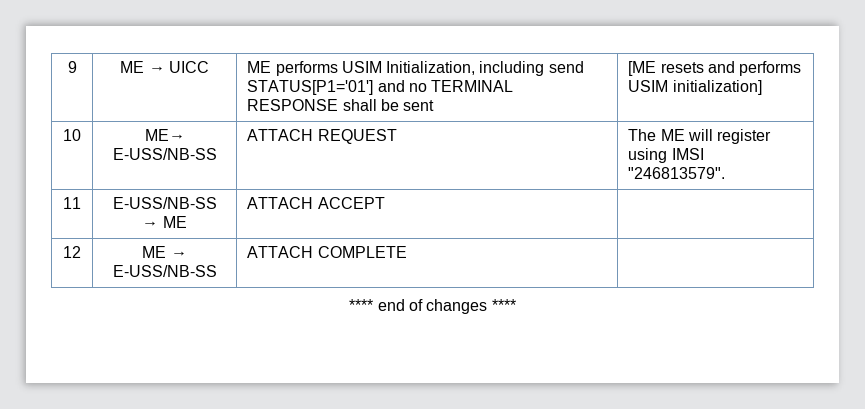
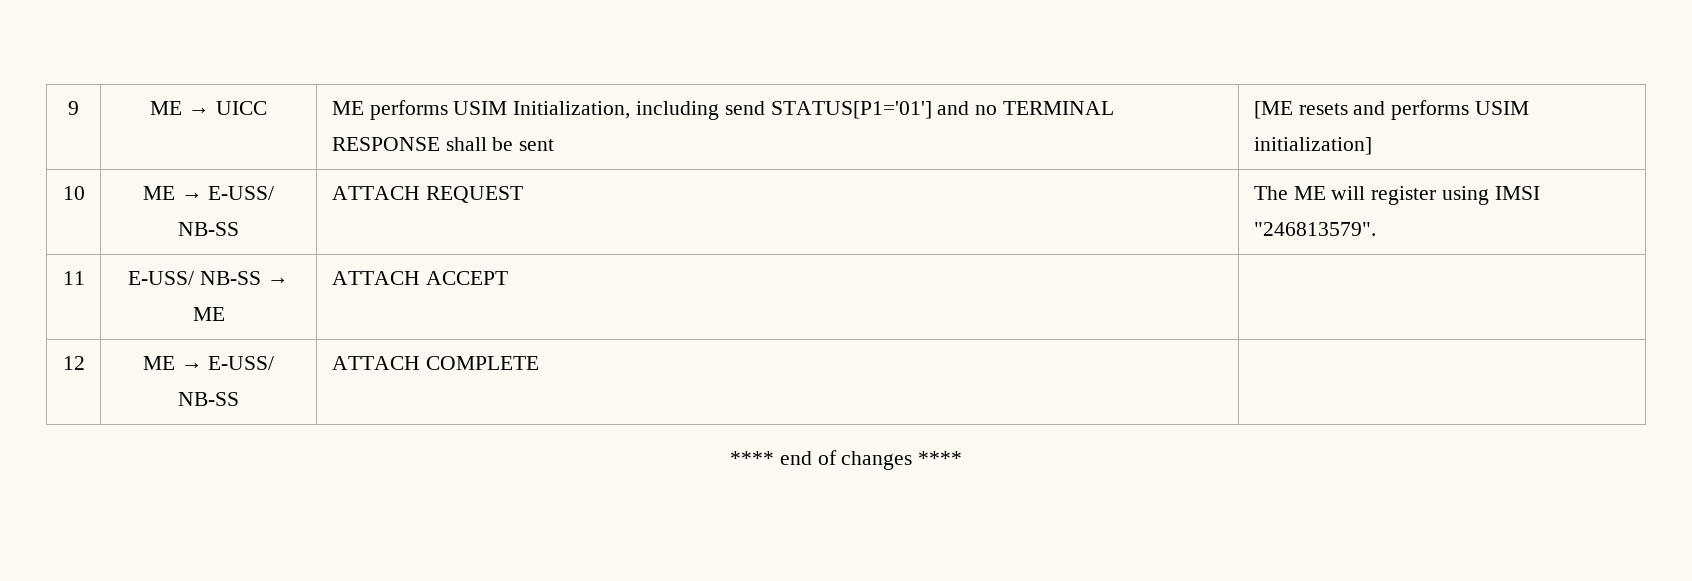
- 10 | ME→ E-USS/NB-SS | ATTACH REQUEST | The ME will register using IMSI "246813579".
+ 10 | ME → E-USS/ NB-SS | ATTACH REQUEST | The ME will register using IMSI "246813579".
- 11 | E-USS/NB-SS → ME | ATTACH ACCEPT |
+ 11 | E-USS/ NB-SS → ME | ATTACH ACCEPT |
- 12 | ME → E-USS/NB-SS | ATTACH COMPLETE |
+ 12 | ME → E-USS/ NB-SS | ATTACH COMPLETE |

